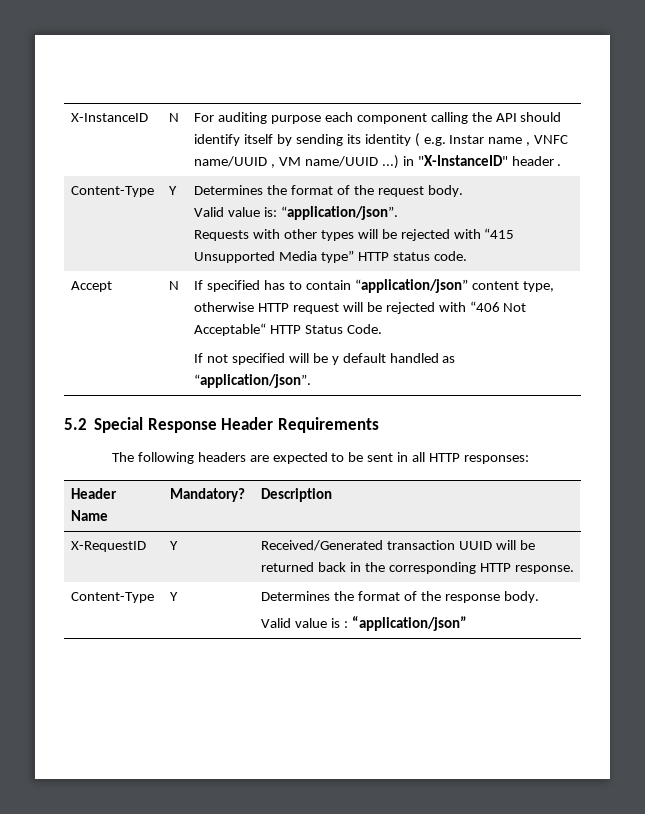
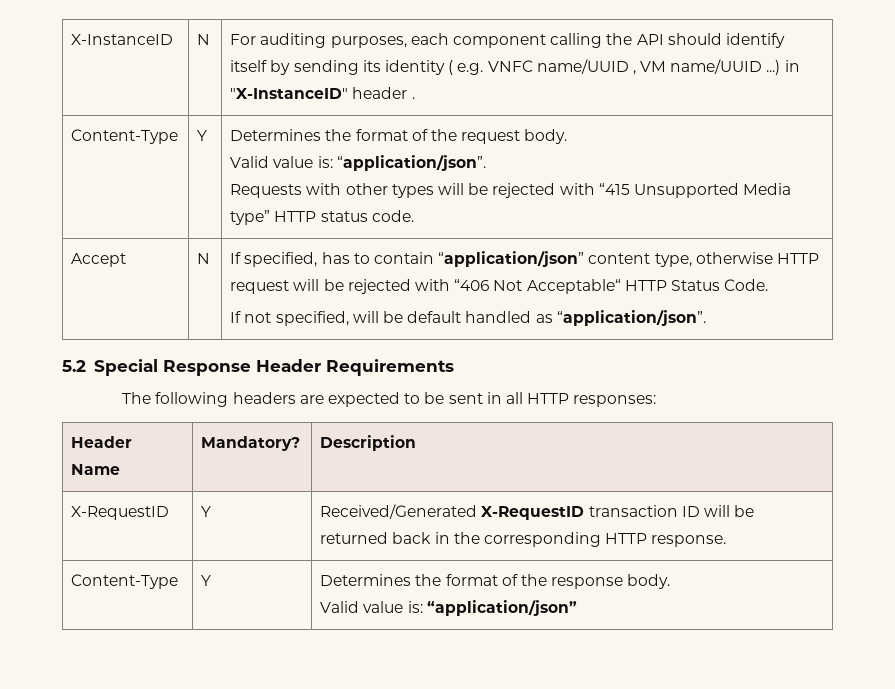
- X-InstanceID | N | For auditing purpose each component calling the API should identify itself by sending its identity ( e.g. Instar name , VNFC name/UUID , VM name/UUID ...) in "X-InstanceID" header .
+ X-InstanceID | N | For auditing purposes, each component calling the API should identify itself by sending its identity ( e.g. VNFC name/UUID , VM name/UUID ...) in "X-InstanceID" header .
- Accept | N | If specified has to contain “application/json” content type, otherwise HTTP request will be rejected with “406 Not Acceptable“ HTTP Status Code.
- If not specified will be y default handled as “application/json”.
+ Accept | N | If specified, has to contain “application/json” content type, otherwise HTTP request will be rejected with “406 Not Acceptable“ HTTP Status Code.
+ If not specified, will be default handled as “application/json”.
- X-RequestID | Y | Received/Generated transaction UUID will be returned back in the corresponding HTTP response.
+ X-RequestID | Y | Received/Generated X-RequestID transaction ID will be returned back in the corresponding HTTP response.
  Content-Type | Y | Determines the format of the response body.
- Valid value is : “application/json”
+ Valid value is: “application/json”

